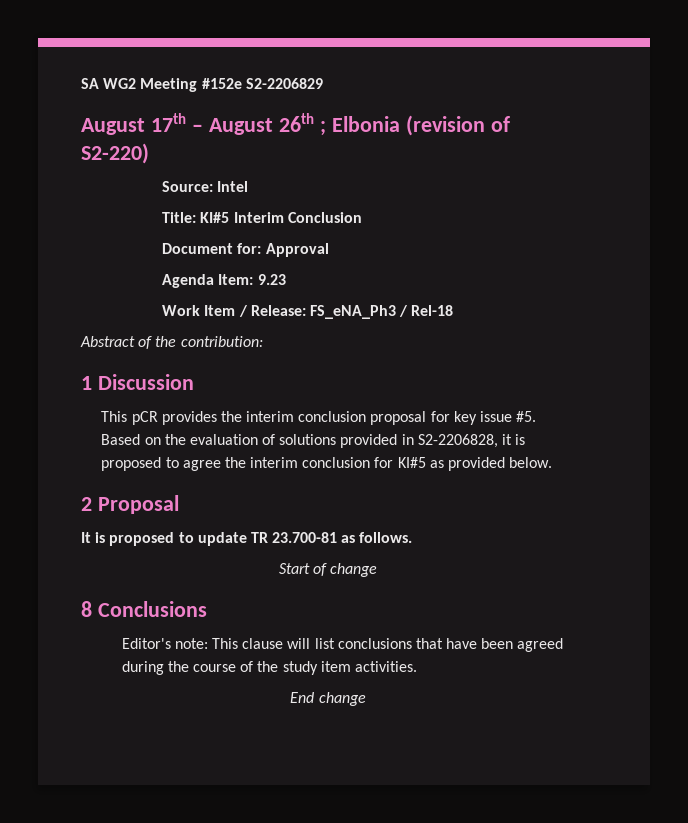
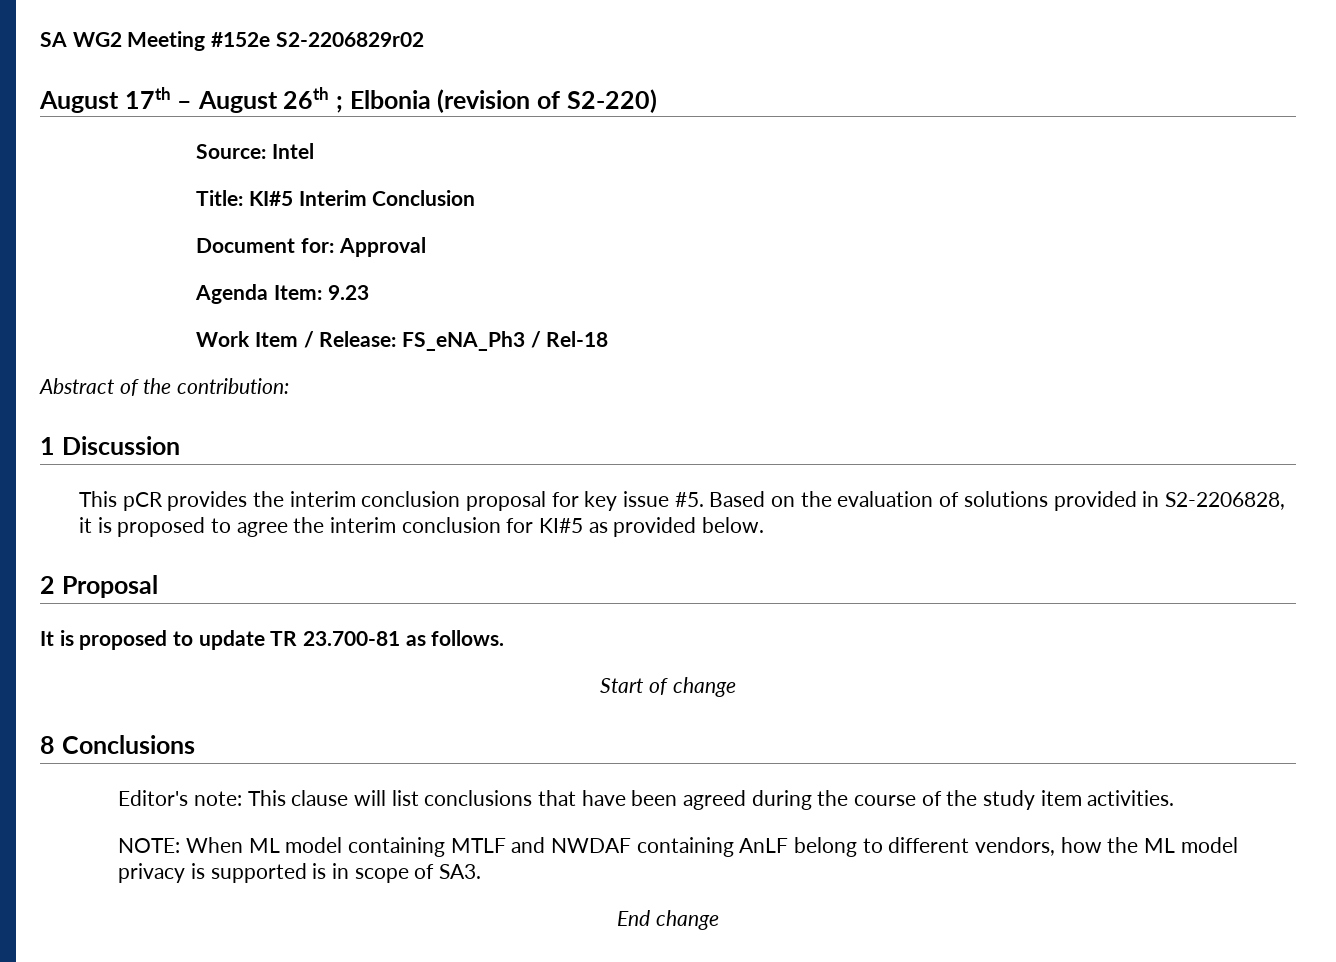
- SA WG2 Meeting #152e S2-2206829
+ SA WG2 Meeting #152e S2-2206829r02
+ NOTE: When ML model containing MTLF and NWDAF containing AnLF belong to different vendors, how the ML model privacy is supported is in scope of SA3.

